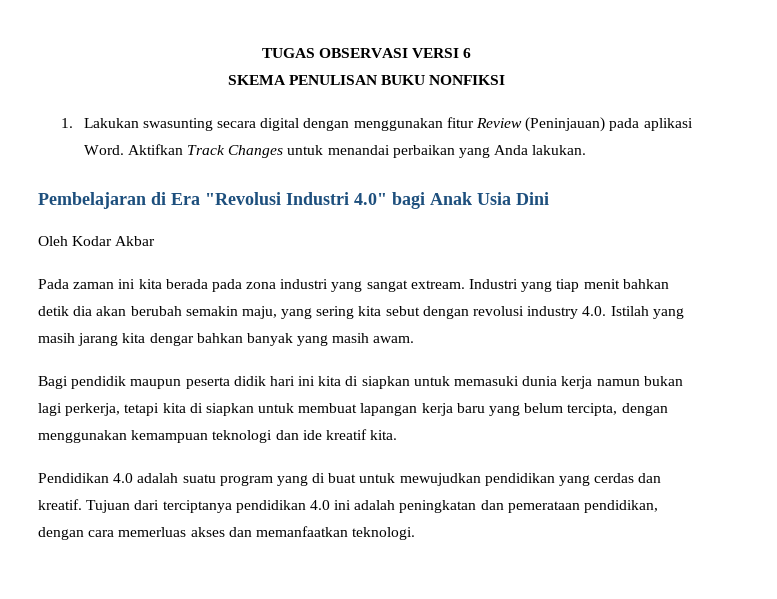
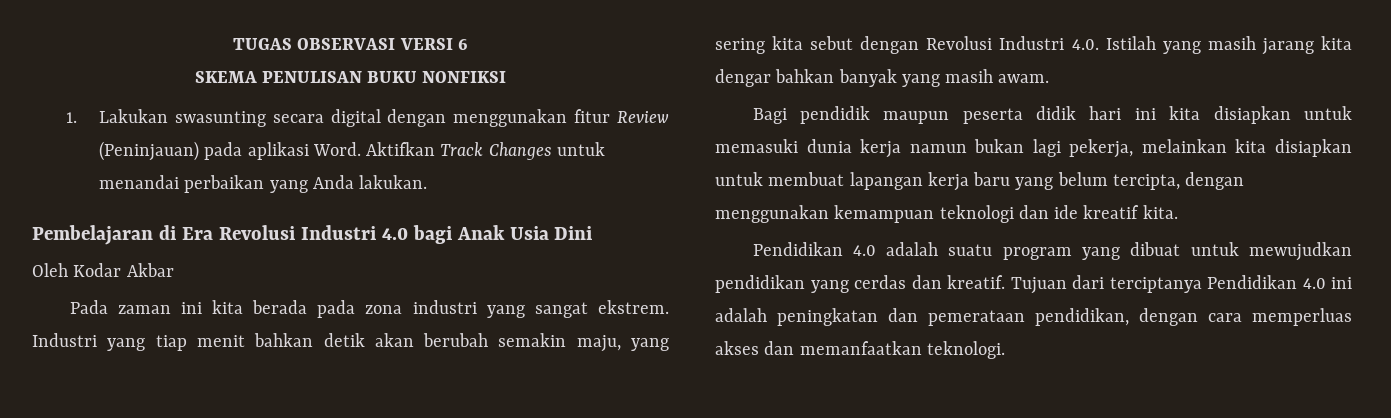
- Pembelajaran di Era "Revolusi Industri 4.0" bagi Anak Usia Dini
+ Pembelajaran di Era Revolusi Industri 4.0 bagi Anak Usia Dini
- Pada zaman ini kita berada pada zona industri yang sangat extream.
+ Pada zaman ini kita berada pada zona industri yang sangat ekstrem.
- Industri yang tiap menit bahkan detik dia akan berubah semakin maju, yang sering kita sebut dengan revolusi industry 4.0. Istilah yang masih jarang kita dengar bahkan banyak yang masih awam.
+ Industri yang tiap menit bahkan detik akan berubah semakin maju, yang sering kita sebut dengan Revolusi Industri 4.0. Istilah yang masih jarang kita dengar bahkan banyak yang masih awam.
- Bagi pendidik maupun peserta didik hari ini kita di siapkan untuk memasuki dunia kerja namun bukan lagi perkerja, tetapi kita di siapkan untuk membuat lapangan kerja baru yang belum tercipta, dengan menggunakan kemampuan teknologi dan ide kreatif kita.
+ Bagi pendidik maupun peserta didik hari ini kita disiapkan untuk memasuki dunia kerja namun bukan lagi pekerja, melainkan kita disiapkan untuk membuat lapangan kerja baru yang belum tercipta, dengan menggunakan kemampuan teknologi dan ide kreatif kita.
- Pendidikan 4.0 adalah suatu program yang di buat untuk mewujudkan pendidikan yang cerdas dan kreatif.
+ Pendidikan 4.0 adalah suatu program yang dibuat untuk mewujudkan pendidikan yang cerdas dan kreatif.
- Tujuan dari terciptanya pendidikan 4.0 ini adalah peningkatan dan pemerataan pendidikan, dengan cara memerluas akses dan memanfaatkan teknologi.
+ Tujuan dari terciptanya Pendidikan 4.0 ini adalah peningkatan dan pemerataan pendidikan, dengan cara memperluas akses dan memanfaatkan teknologi.

